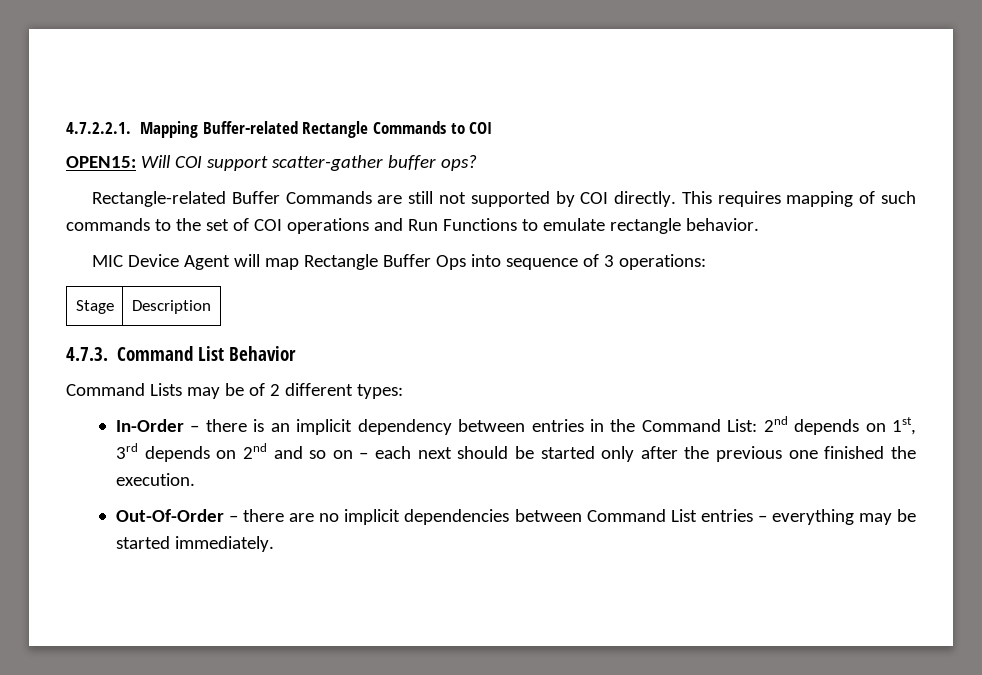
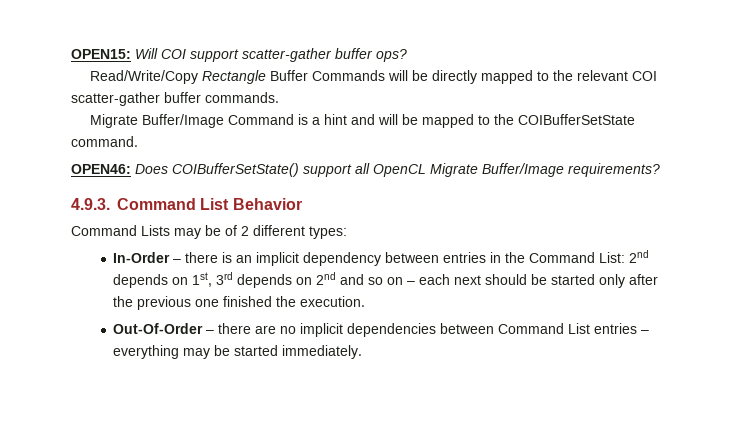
- 4.7.2.2.1. Mapping Buffer-related Rectangle Commands to COI
- Rectangle-related Buffer Commands are still not supported by COI directly. This requires mapping of such commands to the set of COI operations and Run Functions to emulate rectangle behavior.
- MIC Device Agent will map Rectangle Buffer Ops into sequence of 3 operations:
- Stage | Description
- 4.7.3. Command List Behavior
+ Read/Write/Copy Rectangle Buffer Commands will be directly mapped to the relevant COI scatter-gather buffer commands.
+ Migrate Buffer/Image Command is a hint and will be mapped to the COIBufferSetState command.
+ OPEN46: Does COIBufferSetState() support all OpenCL Migrate Buffer/Image requirements?
+ 4.9.3. Command List Behavior

